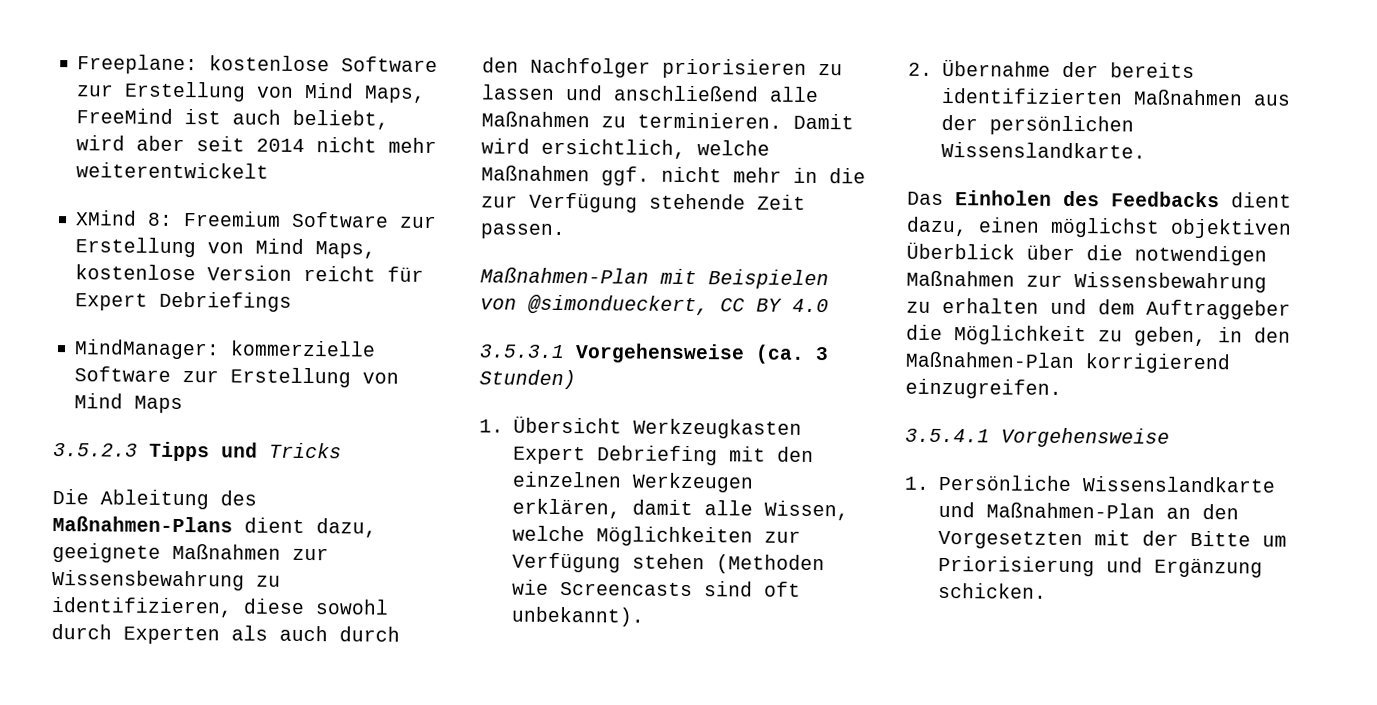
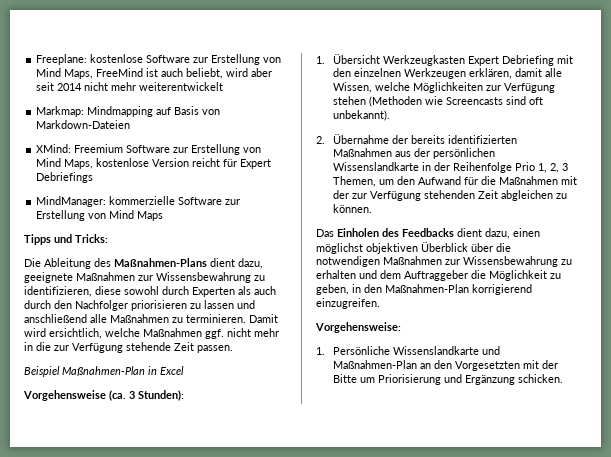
- XMind 8: Freemium Software zur Erstellung von Mind Maps, kostenlose Version reicht für Expert Debriefings
+ Markmap: Mindmapping auf Basis von Markdown-Dateien
+ XMind: Freemium Software zur Erstellung von Mind Maps, kostenlose Version reicht für Expert Debriefings
- 3.5.2.3 Tipps und Tricks
+ Tipps und Tricks:
- Maßnahmen-Plan mit Beispielen von @simondueckert, CC BY 4.0
- 3.5.3.1 Vorgehensweise (ca. 3 Stunden)
+ Beispiel Maßnahmen-Plan in Excel
+ Vorgehensweise (ca. 3 Stunden):
- 2. Übernahme der bereits identifizierten Maßnahmen aus der persönlichen Wissenslandkarte.
+ 2. Übernahme der bereits identifizierten Maßnahmen aus der persönlichen Wissenslandkarte in der Reihenfolge Prio 1, 2, 3 Themen, um den Aufwand für die Maßnahmen mit der zur Verfügung stehenden Zeit abgleichen zu können.
- 3.5.4.1 Vorgehensweise
+ Vorgehensweise:

